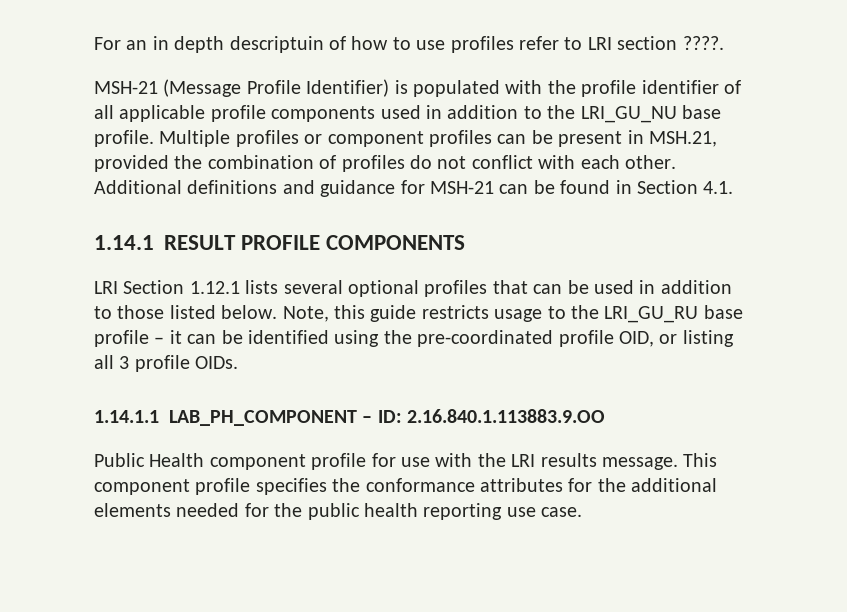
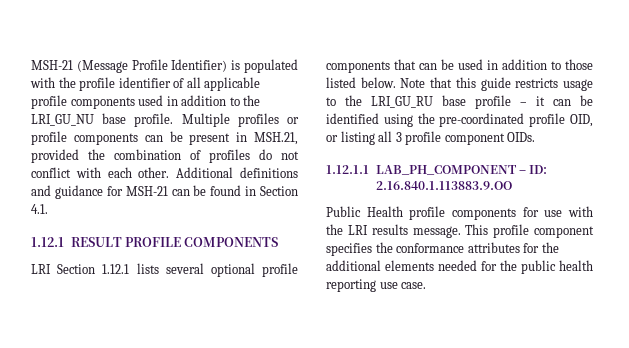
- For an in depth descriptuin of how to use profiles refer to LRI section ????.
- Multiple profiles or component profiles can be present in MSH.21, provided the combination of profiles do not conflict with each other.
+ Multiple profiles or profile components can be present in MSH.21, provided the combination of profiles do not conflict with each other.
- 1.14.1 RESULT PROFILE COMPONENTS
+ 1.12.1 RESULT PROFILE COMPONENTS
- LRI Section 1.12.1 lists several optional profiles that can be used in addition to those listed below.
+ LRI Section 1.12.1 lists several optional profile components that can be used in addition to those listed below.
- Note, this guide restricts usage to the LRI_GU_RU base profile – it can be identified using the pre-coordinated profile OID, or listing all 3 profile OIDs.
+ Note that this guide restricts usage to the LRI_GU_RU base profile – it can be identified using the pre-coordinated profile OID, or listing all 3 profile component OIDs.
- 1.14.1.1 LAB_PH_COMPONENT – ID: 2.16.840.1.113883.9.OO
+ 1.12.1.1 LAB_PH_COMPONENT – ID: 2.16.840.1.113883.9.OO
- Public Health component profile for use with the LRI results message.
+ Public Health profile components for use with the LRI results message.
- This component profile specifies the conformance attributes for the additional elements needed for the public health reporting use case.
+ This profile component specifies the conformance attributes for the additional elements needed for the public health reporting use case.

